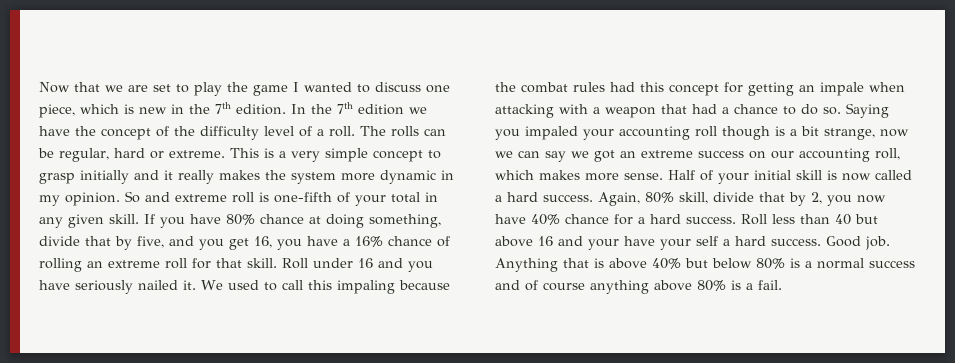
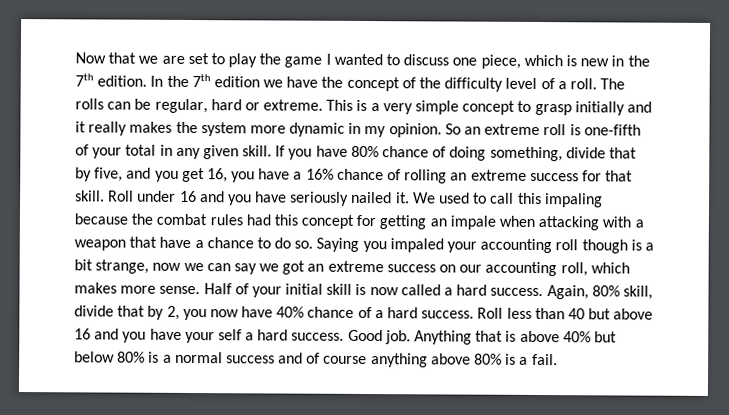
- So and extreme roll is one-fifth of your total in any given skill.
+ So an extreme roll is one-fifth of your total in any given skill.
- If you have 80% chance at doing something, divide that by five, and you get 16, you have a 16% chance of rolling an extreme roll for that skill.
+ If you have 80% chance of doing something, divide that by five, and you get 16, you have a 16% chance of rolling an extreme success for that skill.
- We used to call this impaling because the combat rules had this concept for getting an impale when attacking with a weapon that had a chance to do so.
+ We used to call this impaling because the combat rules had this concept for getting an impale when attacking with a weapon that have a chance to do so.
- Again, 80% skill, divide that by 2, you now have 40% chance for a hard success.
+ Again, 80% skill, divide that by 2, you now have 40% chance of a hard success.
- Roll less than 40 but above 16 and your have your self a hard success.
+ Roll less than 40 but above 16 and you have your self a hard success.

